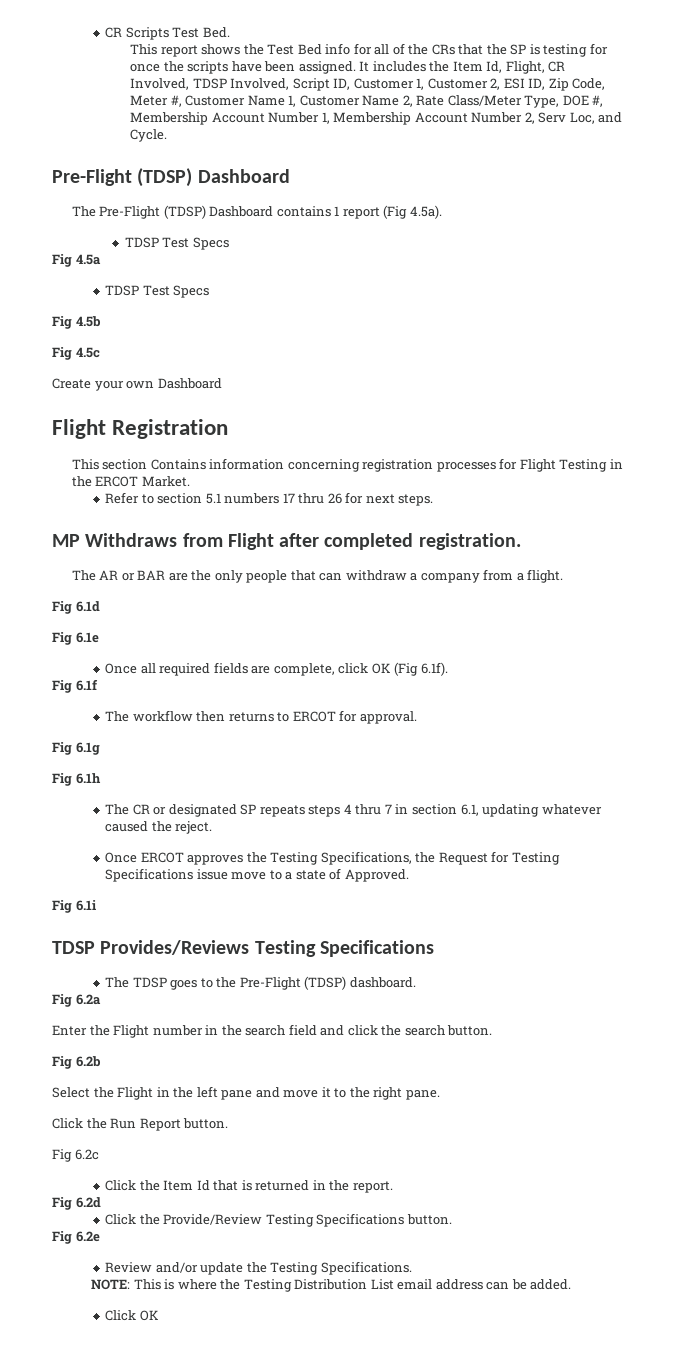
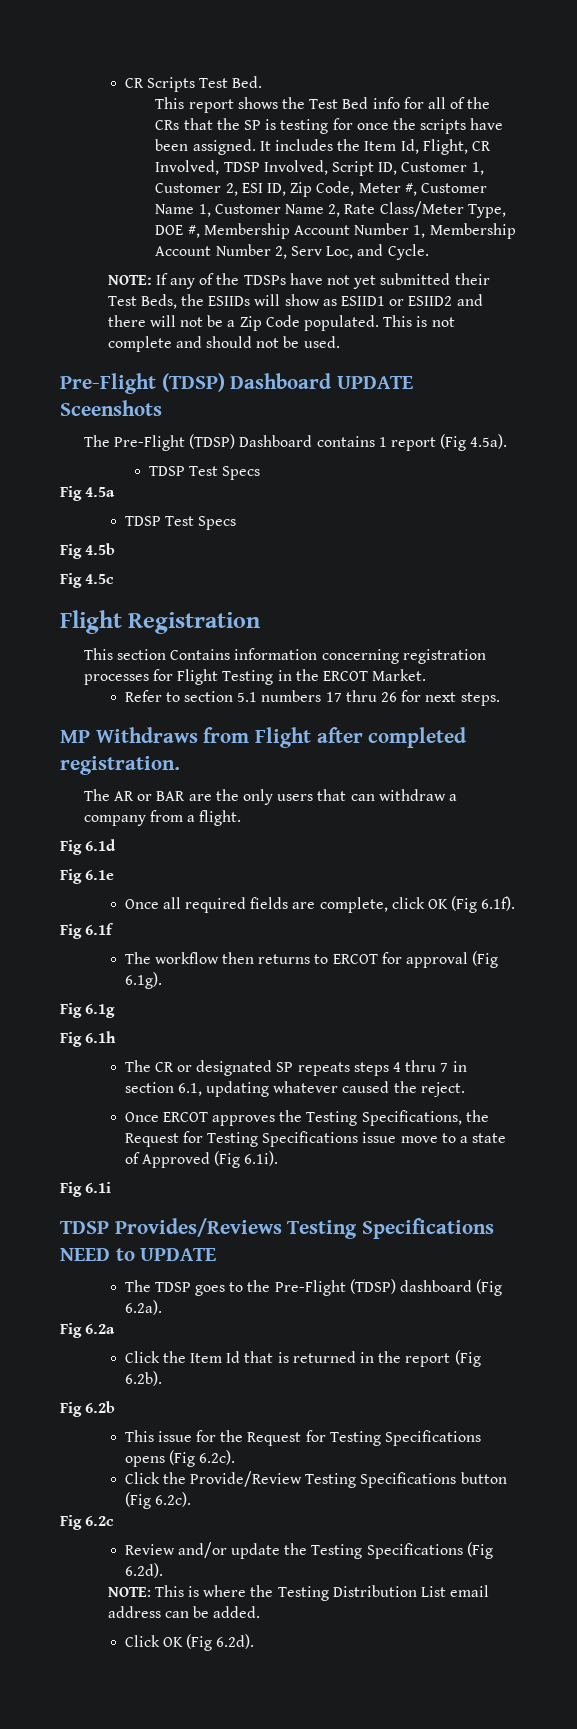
  It includes the Item Id, Flight, CR Involved, TDSP Involved, Script ID, Customer 1, Customer 2, ESI ID, Zip Code, Meter #, Customer Name 1, Customer Name 2, Rate Class/Meter Type, DOE #, Membership Account Number 1, Membership Account Number 2, Serv Loc, and Cycle.
- Pre-Flight (TDSP) Dashboard
+ NOTE: If any of the TDSPs have not yet submitted their Test Beds, the ESIIDs will show as ESIID1 or ESIID2 and there will not be a Zip Code populated. This is not complete and should not be used.
+ Pre-Flight (TDSP) Dashboard UPDATE Sceenshots
- Create your own Dashboard
- The AR or BAR are the only people that can withdraw a company from a flight.
+ The AR or BAR are the only users that can withdraw a company from a flight.
- The workflow then returns to ERCOT for approval.
+ The workflow then returns to ERCOT for approval (Fig 6.1g).
- Once ERCOT approves the Testing Specifications, the Request for Testing Specifications issue move to a state of Approved.
+ Once ERCOT approves the Testing Specifications, the Request for Testing Specifications issue move to a state of Approved (Fig 6.1i).
- TDSP Provides/Reviews Testing Specifications
+ TDSP Provides/Reviews Testing Specifications NEED to UPDATE
- The TDSP goes to the Pre-Flight (TDSP) dashboard.
+ The TDSP goes to the Pre-Flight (TDSP) dashboard (Fig 6.2a).
- Enter the Flight number in the search field and click the search button.
- Fig 6.2b
- Select the Flight in the left pane and move it to the right pane.
- Click the Run Report button.
- Fig 6.2c
- Click the Item Id that is returned in the report.
- Fig 6.2d
+ Click the Item Id that is returned in the report (Fig 6.2b).
+ Fig 6.2b
+ This issue for the Request for Testing Specifications opens (Fig 6.2c).
- Click the Provide/Review Testing Specifications button.
- Fig 6.2e
+ Click the Provide/Review Testing Specifications button (Fig 6.2c).
+ Fig 6.2c
- Review and/or update the Testing Specifications.
+ Review and/or update the Testing Specifications (Fig 6.2d).
- Click OK
+ Click OK (Fig 6.2d).

